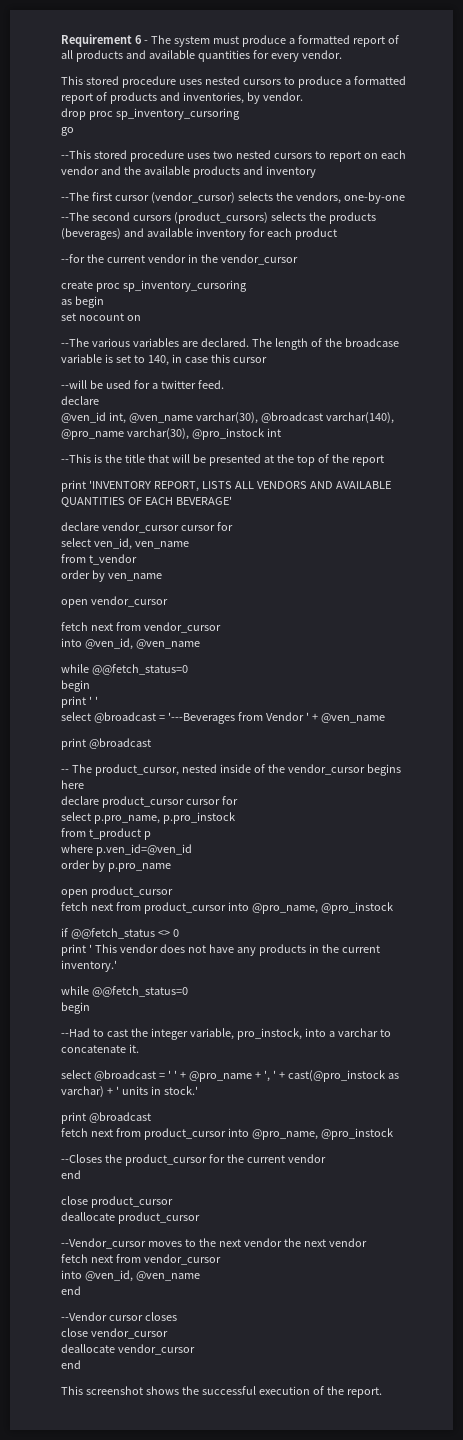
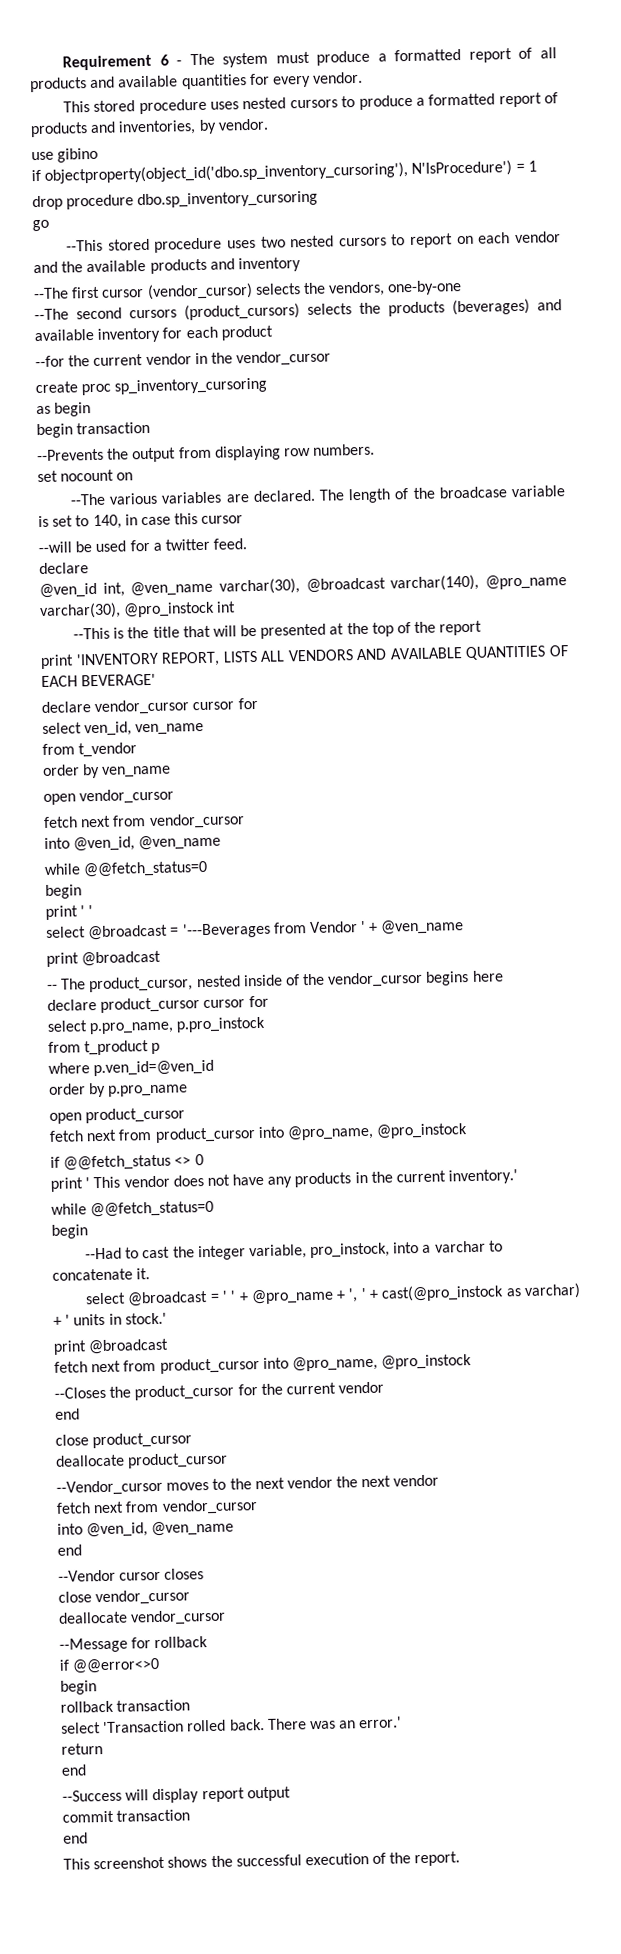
+ use gibino
+ if objectproperty(object_id('dbo.sp_inventory_cursoring'), N'IsProcedure') = 1
- drop proc sp_inventory_cursoring
+ drop procedure dbo.sp_inventory_cursoring
+ begin transaction
+ --Prevents the output from displaying row numbers.
+ --Message for rollback
+ if @@error<>0
+ begin
+ rollback transaction
+ select 'Transaction rolled back. There was an error.'
+ return
+ end
+ --Success will display report output
+ commit transaction

